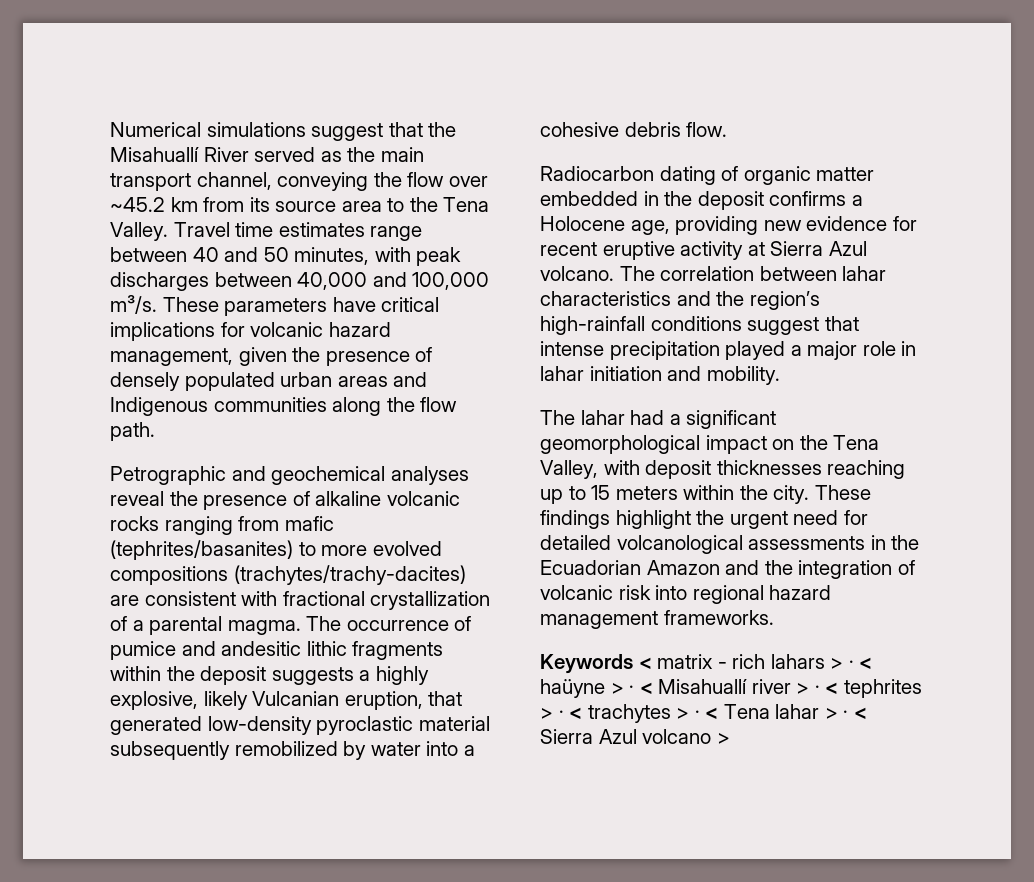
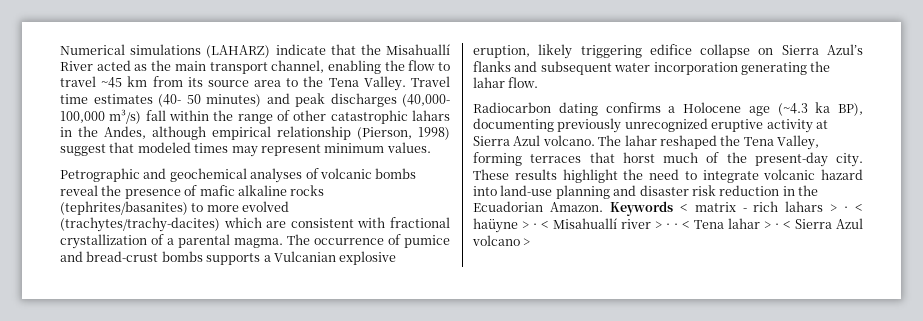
- Numerical simulations suggest that the Misahuallí River served as the main transport channel, conveying the flow over ~45.2 km from its source area to the Tena Valley.
+ Numerical simulations (LAHARZ) indicate that the Misahuallí River acted as the main transport channel, enabling the flow to travel ~45 km from its source area to the Tena Valley.
- Travel time estimates range between 40 and 50 minutes, with peak discharges between 40,000 and 100,000 m³/s. These parameters have critical implications for volcanic hazard management, given the presence of densely populated urban areas and Indigenous communities along the flow path.
+ Travel time estimates (40- 50 minutes) and peak discharges (40,000- 100,000 m³/s) fall within the range of other catastrophic lahars in the Andes, although empirical relationship (Pierson, 1998) suggest that modeled times may represent minimum values.
- Petrographic and geochemical analyses reveal the presence of alkaline volcanic rocks ranging from mafic (tephrites/basanites) to more evolved compositions (trachytes/trachy-dacites) are consistent with fractional crystallization of a parental magma.
+ Petrographic and geochemical analyses of volcanic bombs reveal the presence of mafic alkaline rocks (tephrites/basanites) to more evolved (trachytes/trachy-dacites) which are consistent with fractional crystallization of a parental magma.
- The occurrence of pumice and andesitic lithic fragments within the deposit suggests a highly explosive, likely Vulcanian eruption, that generated low-density pyroclastic material subsequently remobilized by water into a cohesive debris flow.
- Radiocarbon dating of organic matter embedded in the deposit confirms a Holocene age, providing new evidence for recent eruptive activity at Sierra Azul volcano.
+ The occurrence of pumice and bread-crust bombs supports a Vulcanian explosive eruption, likely triggering edifice collapse on Sierra Azul’s flanks and subsequent water incorporation generating the lahar flow.
+ Radiocarbon dating confirms a Holocene age (~4.3 ka BP), documenting previously unrecognized eruptive activity at Sierra Azul volcano.
- The correlation between lahar characteristics and the region’s high-rainfall conditions suggest that intense precipitation played a major role in lahar initiation and mobility.
- The lahar had a significant geomorphological impact on the Tena Valley, with deposit thicknesses reaching up to 15 meters within the city.
+ The lahar reshaped the Tena Valley, forming terraces that horst much of the present-day city.
- These findings highlight the urgent need for detailed volcanological assessments in the Ecuadorian Amazon and the integration of volcanic risk into regional hazard management frameworks.
- Keywords < matrix - rich lahars > · < haüyne > · < Misahuallí river > · < tephrites > · < trachytes > · < Tena lahar > · < Sierra Azul volcano >
+ These results highlight the need to integrate volcanic hazard into land-use planning and disaster risk reduction in the Ecuadorian Amazon. Keywords < matrix - rich lahars > · < haüyne > · < Misahuallí river > · · < Tena lahar > · < Sierra Azul volcano >

